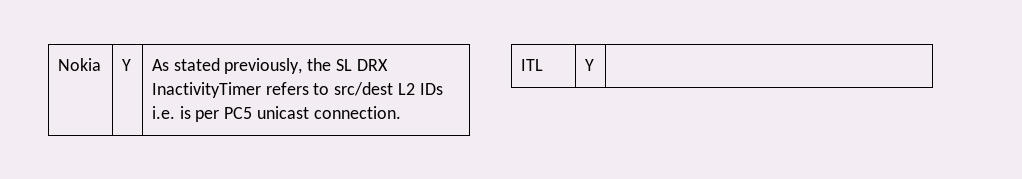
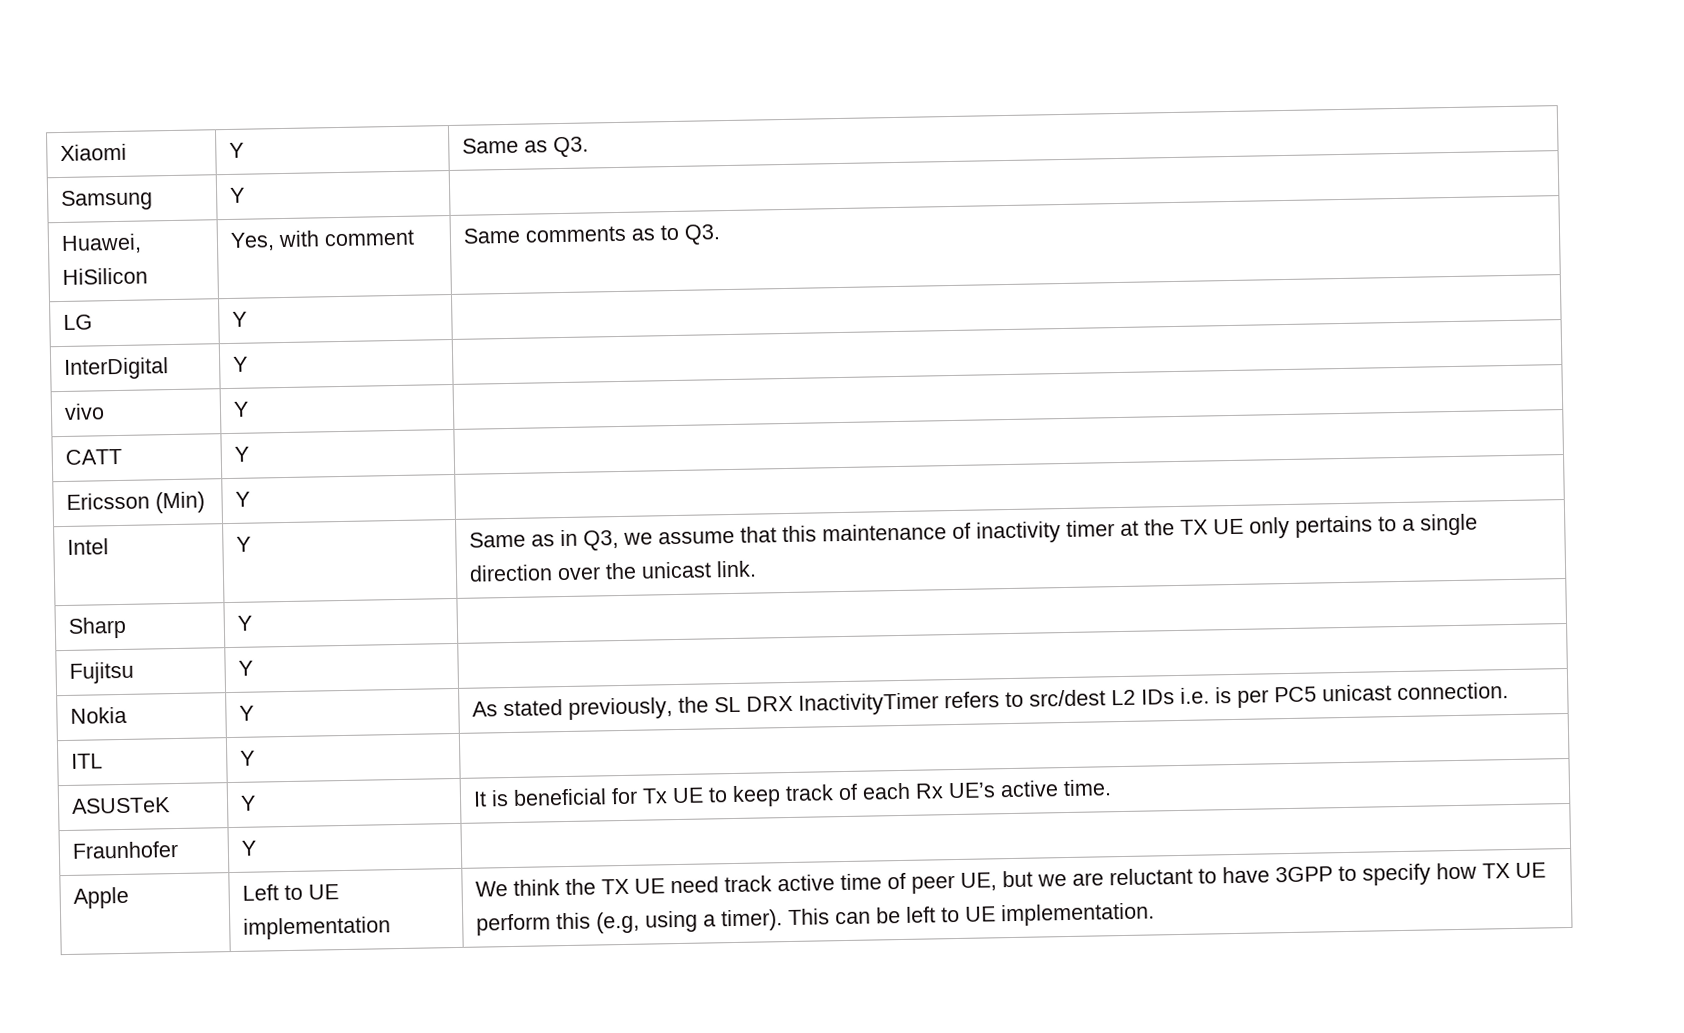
+ Xiaomi | Y | Same as Q3.
+ Samsung | Y |
+ Huawei, HiSilicon | Yes, with comment | Same comments as to Q3.
+ LG | Y |
+ InterDigital | Y |
+ vivo | Y |
+ CATT | Y |
+ Ericsson (Min) | Y |
+ Intel | Y | Same as in Q3, we assume that this maintenance of inactivity timer at the TX UE only pertains to a single direction over the unicast link.
+ Sharp | Y |
+ Fujitsu | Y |
+ ASUSTeK | Y | It is beneficial for Tx UE to keep track of each Rx UE’s active time.
+ Fraunhofer | Y |
+ Apple | Left to UE implementation | We think the TX UE need track active time of peer UE, but we are reluctant to have 3GPP to specify how TX UE perform this (e.g, using a timer). This can be left to UE implementation.

